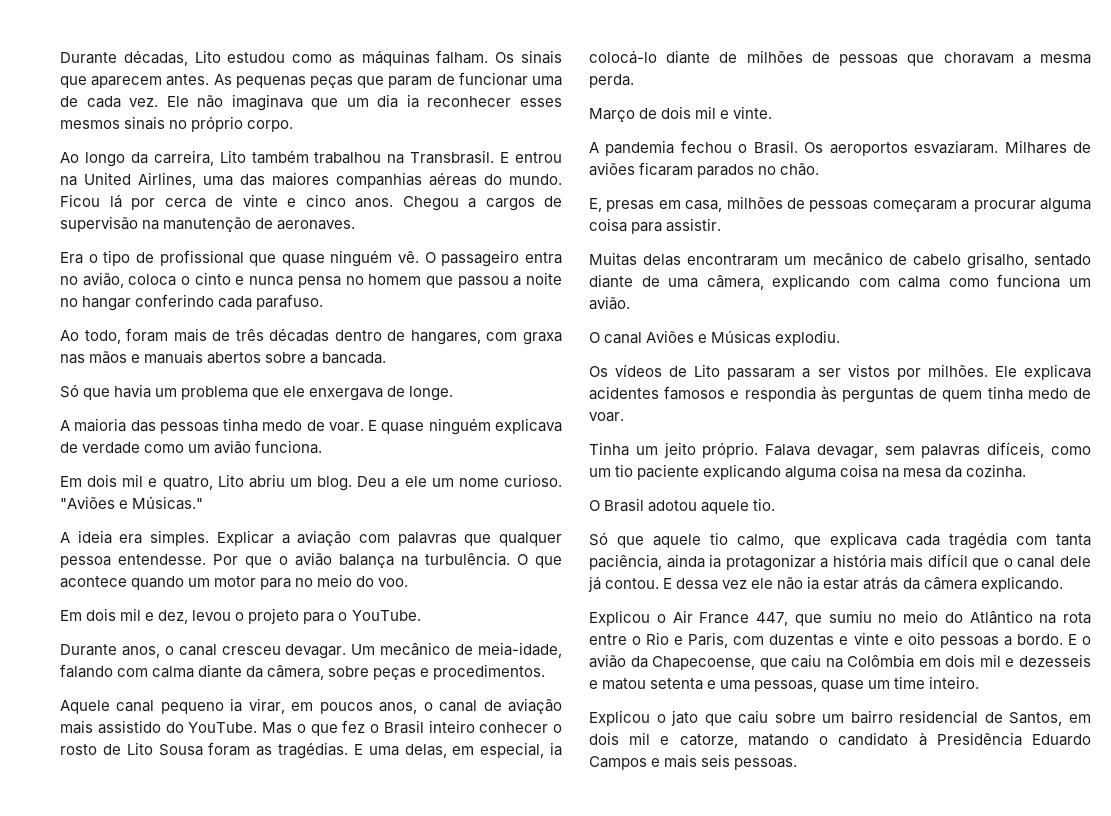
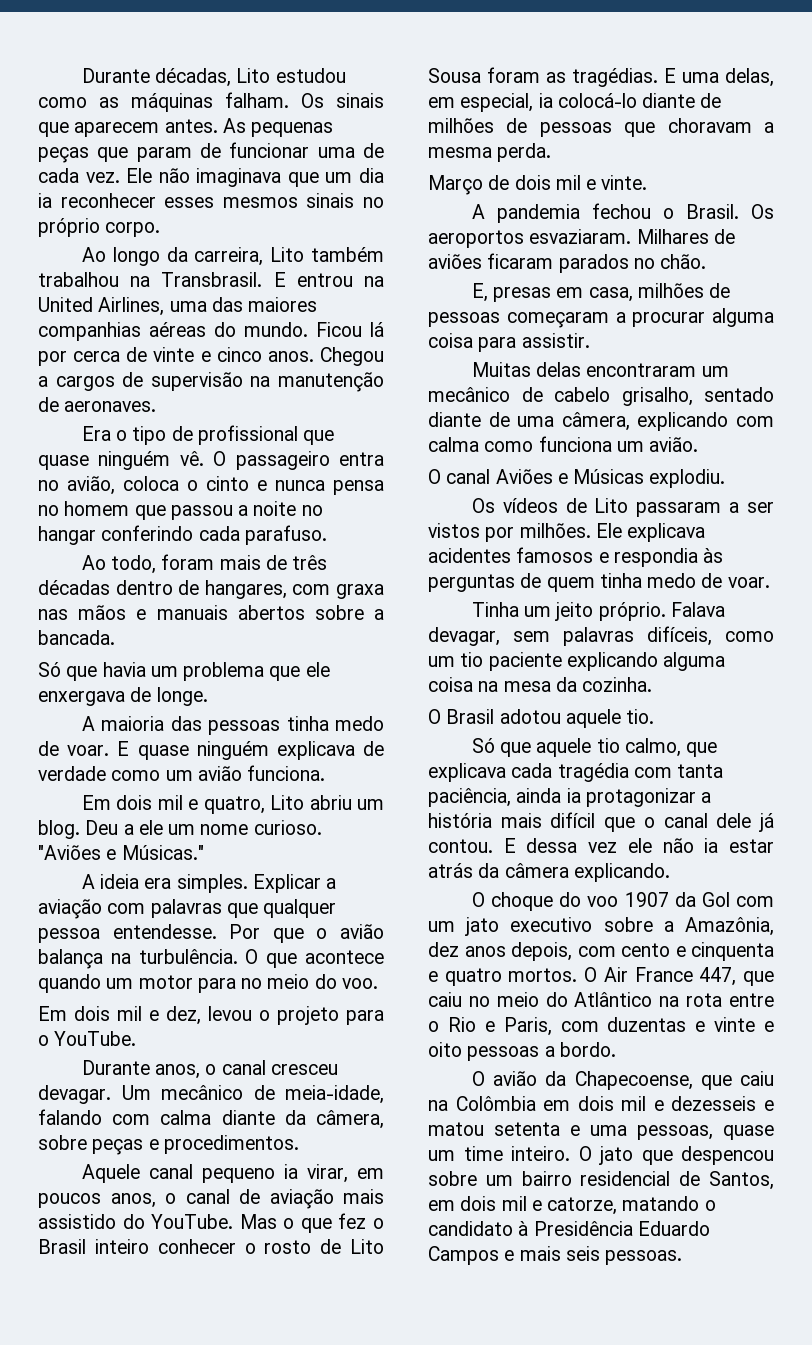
- Explicou o Air France 447, que sumiu no meio do Atlântico na rota entre o Rio e Paris, com duzentas e vinte e oito pessoas a bordo. E o avião da Chapecoense, que caiu na Colômbia em dois mil e dezesseis e matou setenta e uma pessoas, quase um time inteiro.
- Explicou o jato que caiu sobre um bairro residencial de Santos, em dois mil e catorze, matando o candidato à Presidência Eduardo Campos e mais seis pessoas.
+ O choque do voo 1907 da Gol com um jato executivo sobre a Amazônia, dez anos depois, com cento e cinquenta e quatro mortos. O Air France 447, que caiu no meio do Atlântico na rota entre o Rio e Paris, com duzentas e vinte e oito pessoas a bordo.
+ O avião da Chapecoense, que caiu na Colômbia em dois mil e dezesseis e matou setenta e uma pessoas, quase um time inteiro. O jato que despencou sobre um bairro residencial de Santos, em dois mil e catorze, matando o candidato à Presidência Eduardo Campos e mais seis pessoas.

